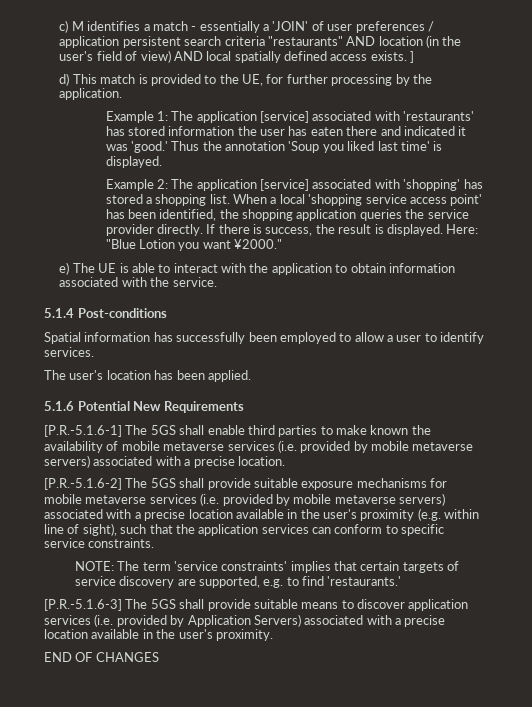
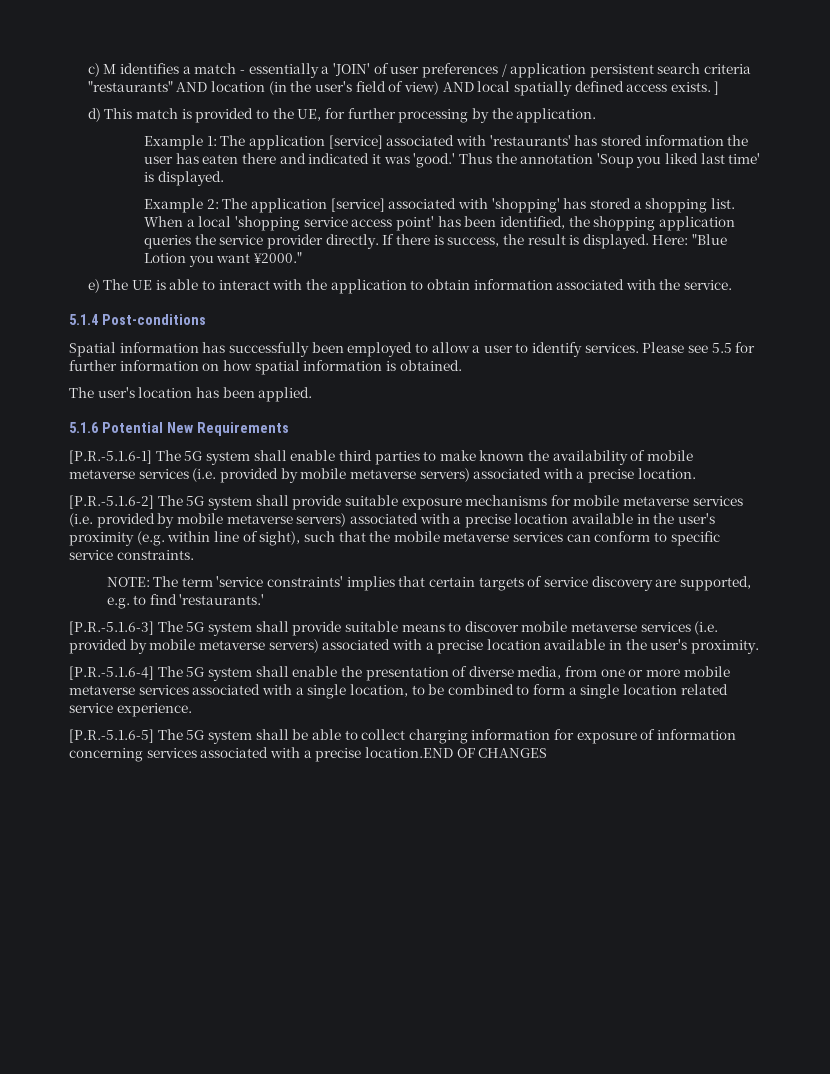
+ Please see 5.5 for further information on how spatial information is obtained.
- [P.R.-5.1.6-1] The 5GS shall enable third parties to make known the availability of mobile metaverse services (i.e. provided by mobile metaverse servers) associated with a precise location.
+ [P.R.-5.1.6-1] The 5G system shall enable third parties to make known the availability of mobile metaverse services (i.e. provided by mobile metaverse servers) associated with a precise location.
- [P.R.-5.1.6-2] The 5GS shall provide suitable exposure mechanisms for mobile metaverse services (i.e. provided by mobile metaverse servers) associated with a precise location available in the user's proximity (e.g. within line of sight), such that the application services can conform to specific service constraints.
+ [P.R.-5.1.6-2] The 5G system shall provide suitable exposure mechanisms for mobile metaverse services (i.e. provided by mobile metaverse servers) associated with a precise location available in the user's proximity (e.g. within line of sight), such that the mobile metaverse services can conform to specific service constraints.
- [P.R.-5.1.6-3] The 5GS shall provide suitable means to discover application services (i.e. provided by Application Servers) associated with a precise location available in the user's proximity.
+ [P.R.-5.1.6-3] The 5G system shall provide suitable means to discover mobile metaverse services (i.e. provided by mobile metaverse servers) associated with a precise location available in the user's proximity.
- END OF CHANGES
+ [P.R.-5.1.6-4] The 5G system shall enable the presentation of diverse media, from one or more mobile metaverse services associated with a single location, to be combined to form a single location related service experience.
+ [P.R.-5.1.6-5] The 5G system shall be able to collect charging information for exposure of information concerning services associated with a precise location.END OF CHANGES

